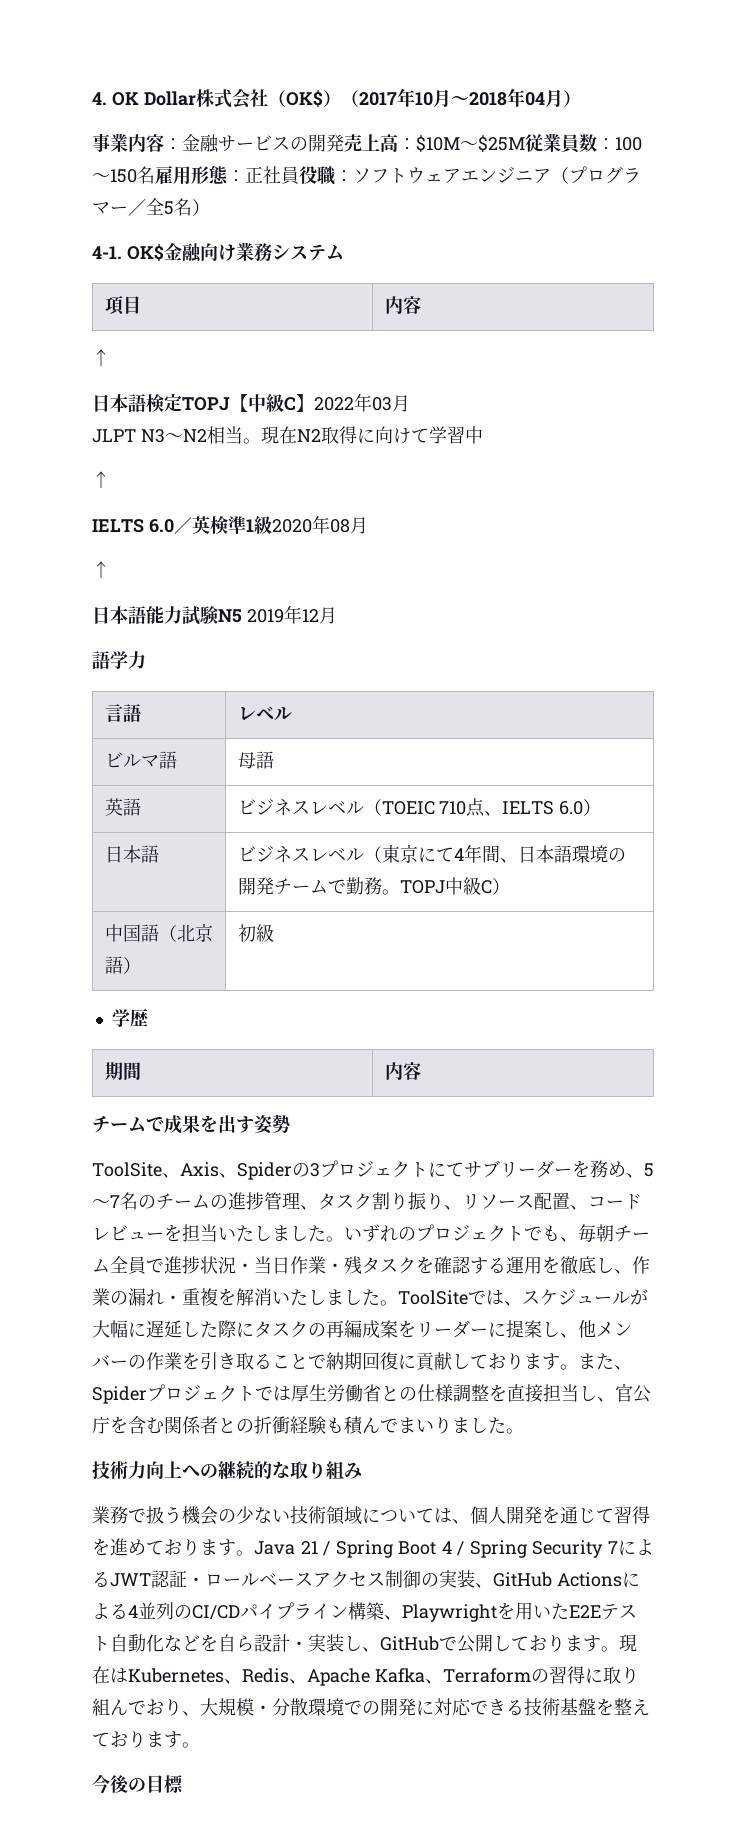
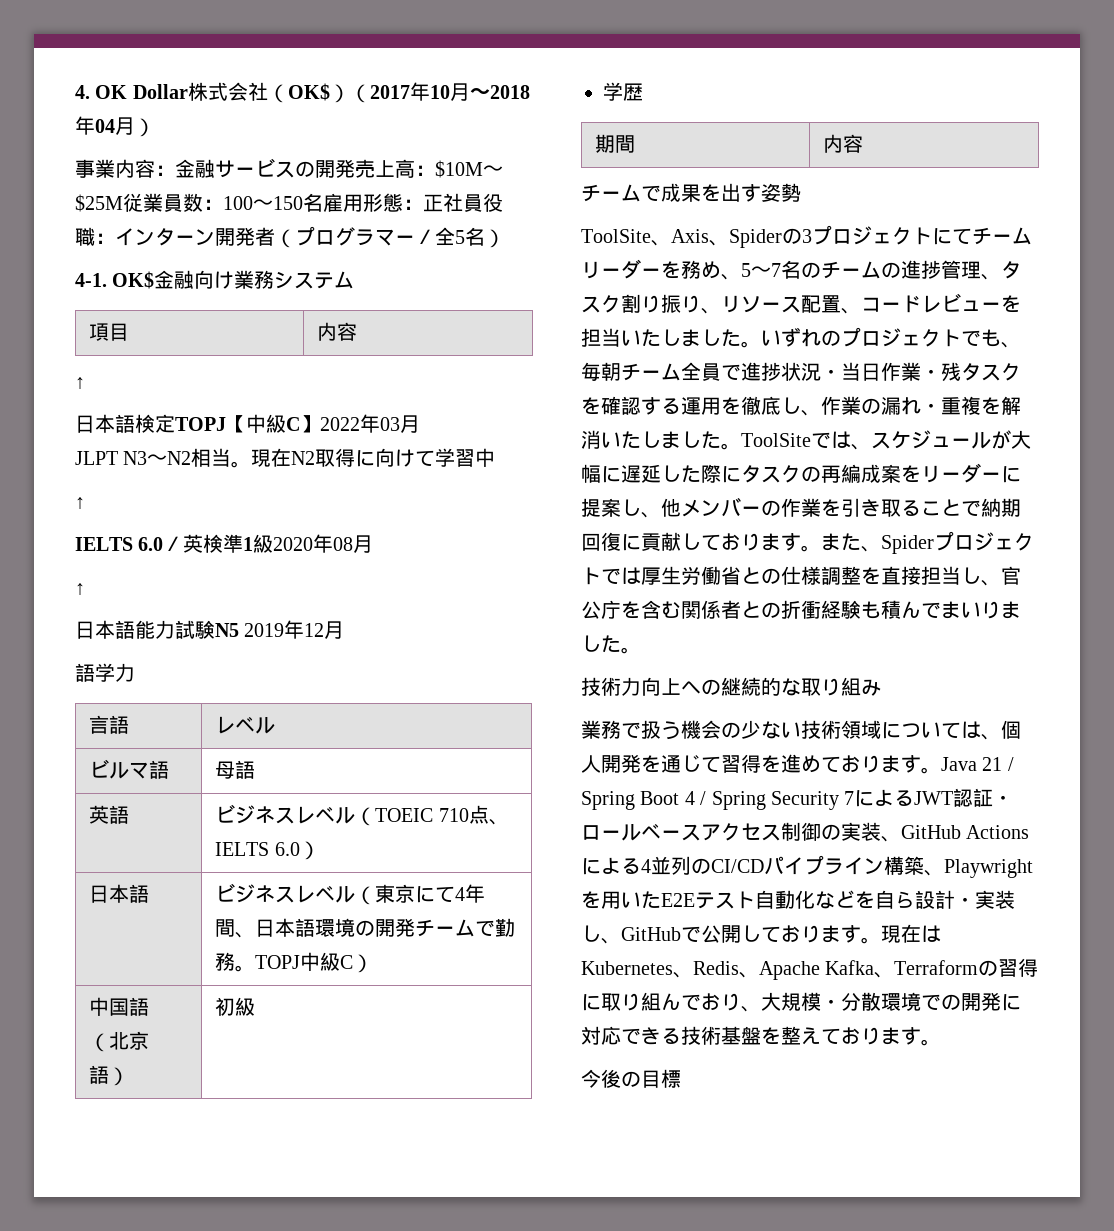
- 事業内容：金融サービスの開発売上高：$10M〜$25M従業員数：100〜150名雇用形態：正社員役職：ソフトウェアエンジニア（プログラマー／全5名）
+ 事業内容：金融サービスの開発売上高：$10M〜$25M従業員数：100〜150名雇用形態：正社員役職：インターン開発者（プログラマー／全5名）
- ToolSite、Axis、Spiderの3プロジェクトにてサブリーダーを務め、5〜7名のチームの進捗管理、タスク割り振り、リソース配置、コードレビューを担当いたしました。
+ ToolSite、Axis、Spiderの3プロジェクトにてチームリーダーを務め、5〜7名のチームの進捗管理、タスク割り振り、リソース配置、コードレビューを担当いたしました。

